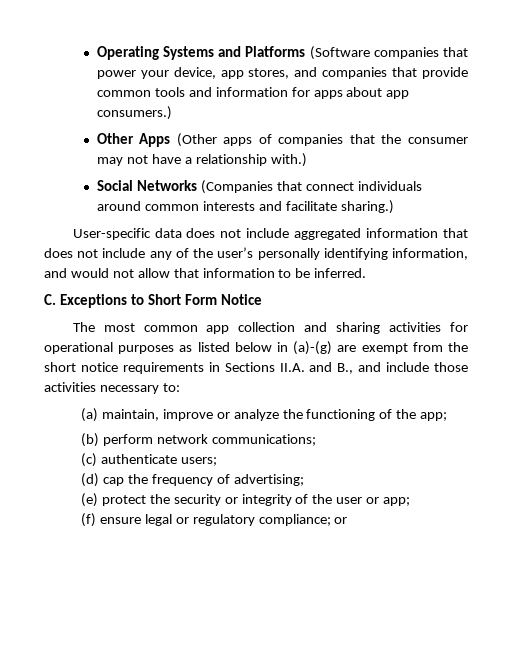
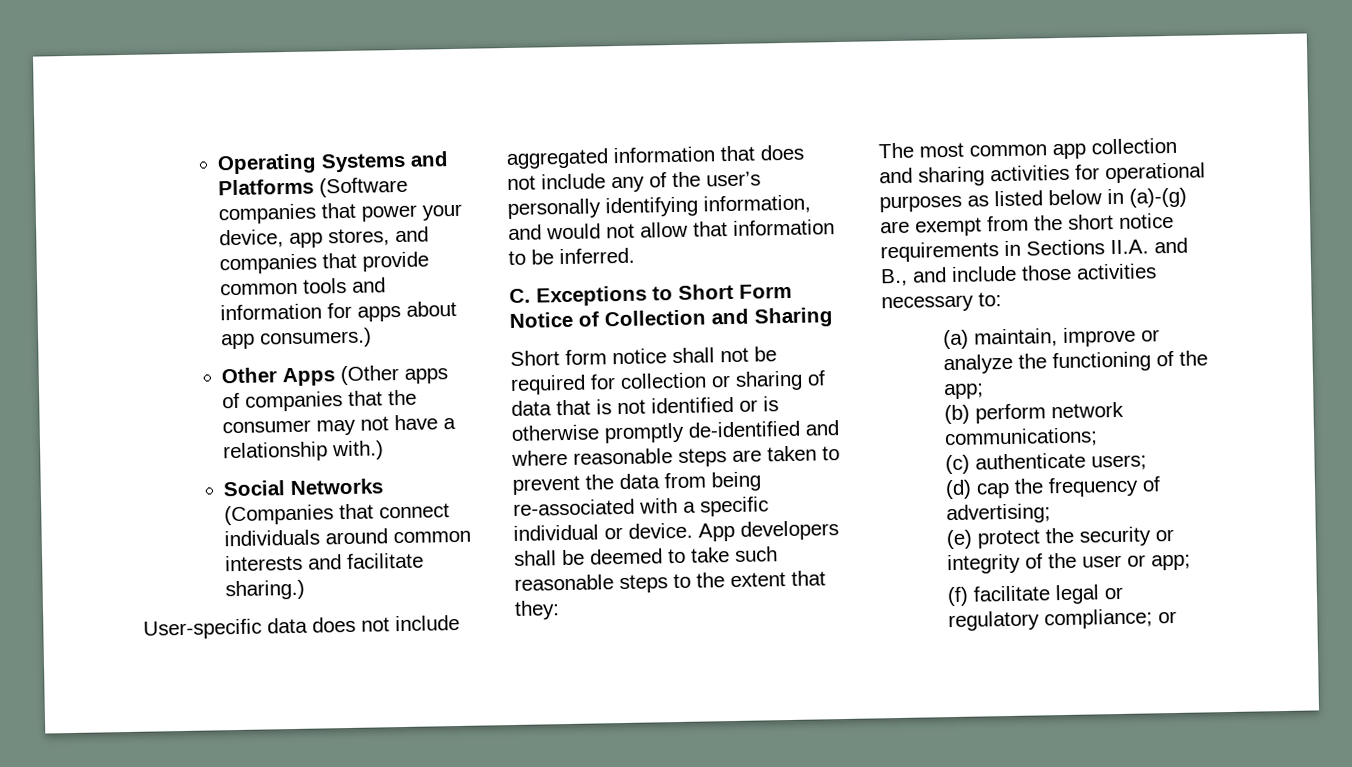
- C. Exceptions to Short Form Notice
+ C. Exceptions to Short Form Notice of Collection and Sharing
+ Short form notice shall not be required for collection or sharing of data that is not identified or is otherwise promptly de-identified and where reasonable steps are taken to prevent the data from being re-associated with a specific individual or device. App developers shall be deemed to take such reasonable steps to the extent that they:
- (f) ensure legal or regulatory compliance; or
+ (f) facilitate legal or regulatory compliance; or

